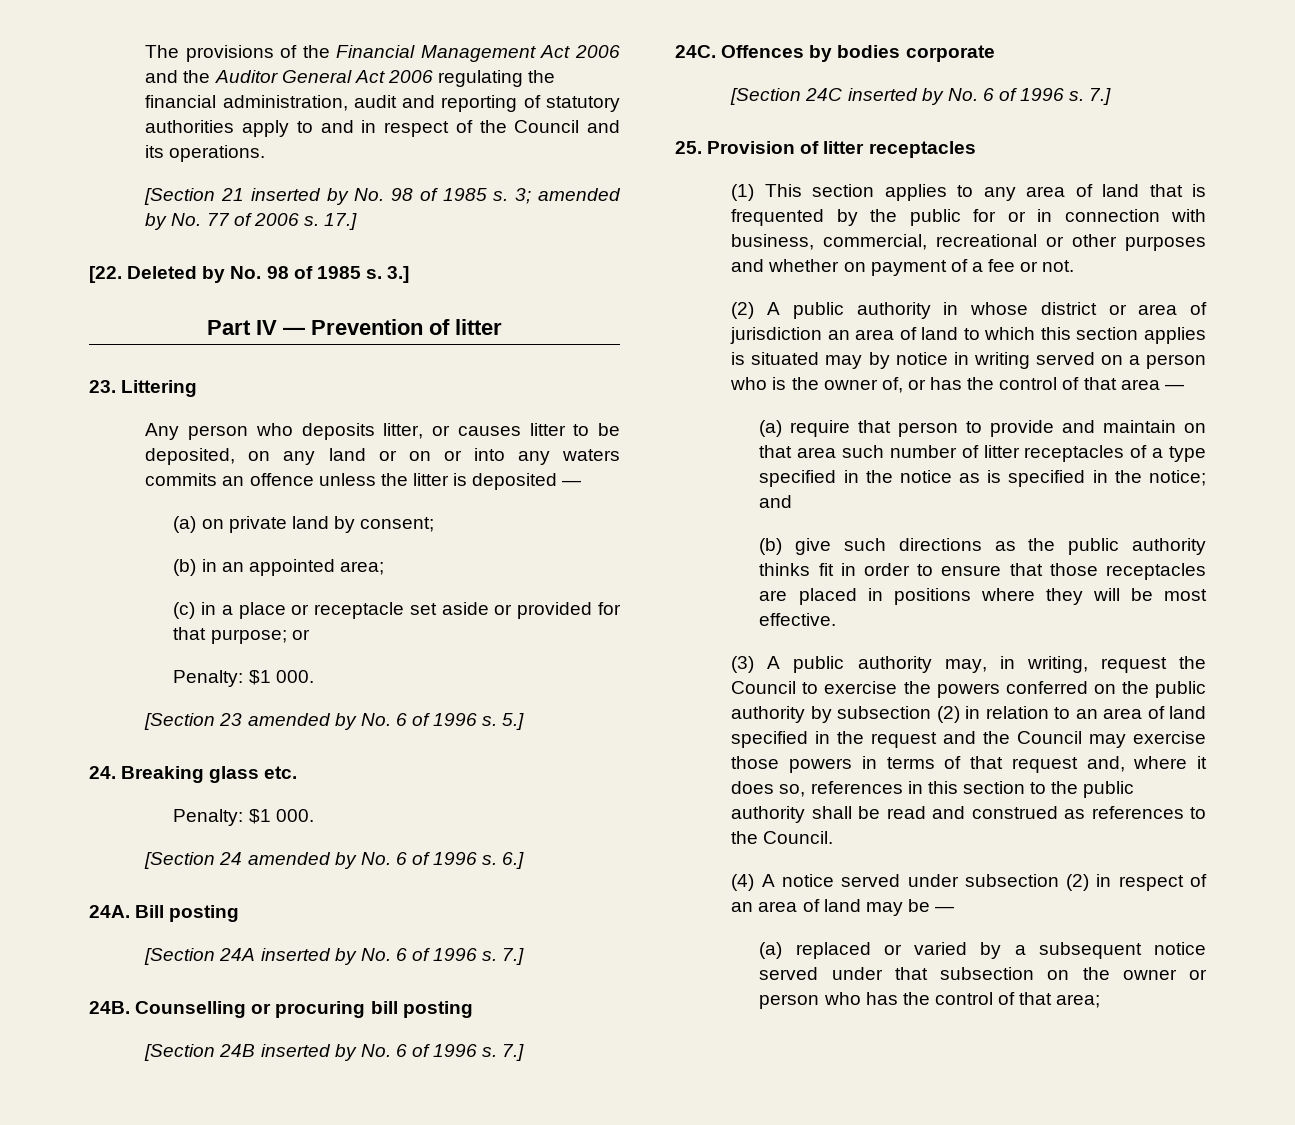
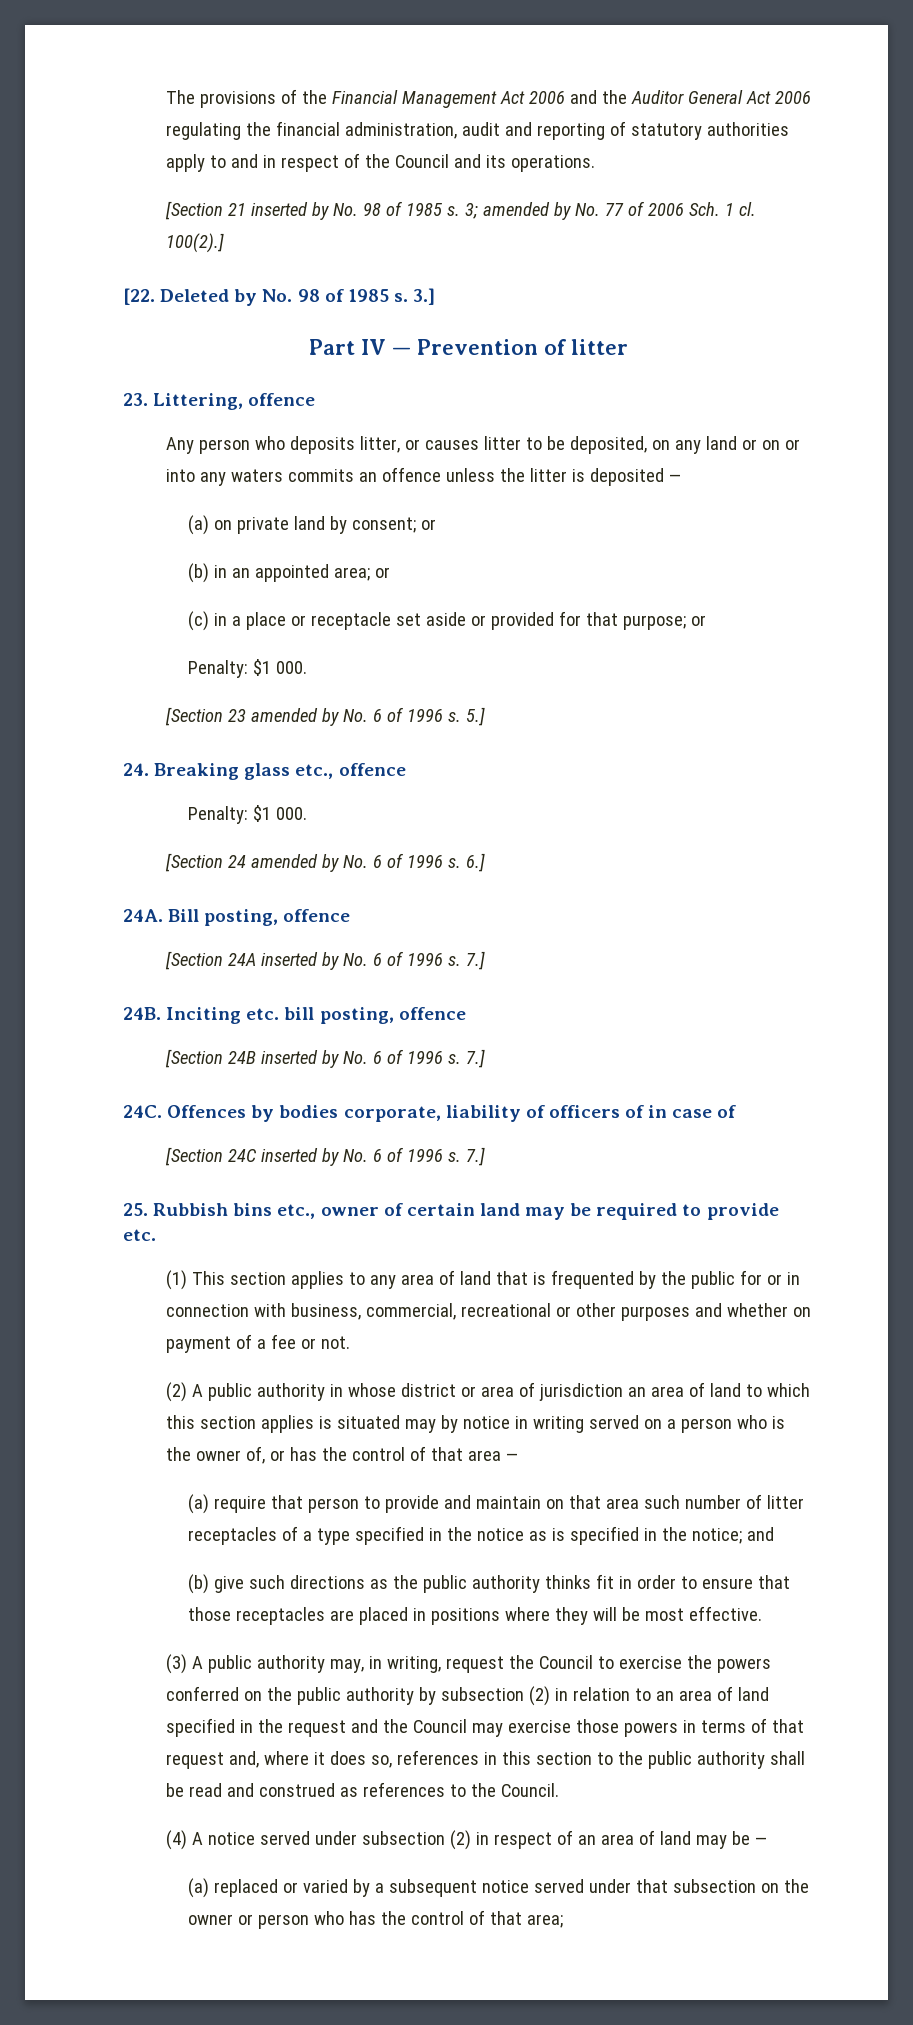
- 3; amended by No. 77 of 2006 s. 17.]
+ 3; amended by No. 77 of 2006 Sch. 1 cl. 100(2).]
- 23. Littering
+ 23. Littering, offence
- (a) on private land by consent;
+ (a) on private land by consent; or
- (b) in an appointed area;
+ (b) in an appointed area; or
- 24. Breaking glass etc.
+ 24. Breaking glass etc., offence
- Bill posting
+ Bill posting, offence
- Counselling or procuring bill posting
+ Inciting etc. bill posting, offence
- Offences by bodies corporate
+ Offences by bodies corporate, liability of officers of in case of
- 25. Provision of litter receptacles
+ 25. Rubbish bins etc., owner of certain land may be required to provide etc.

